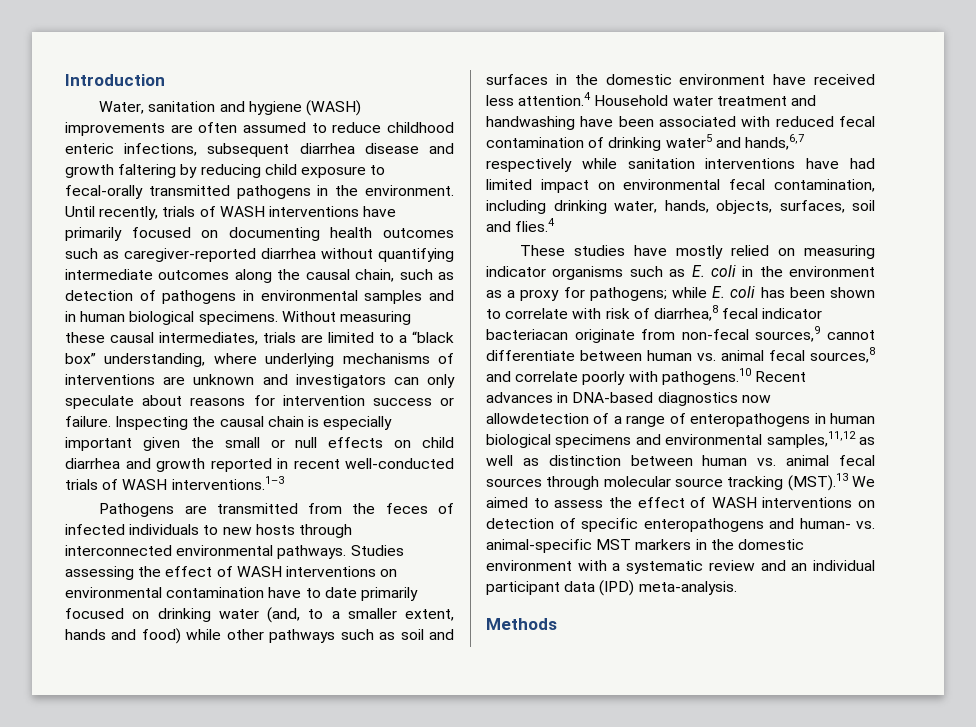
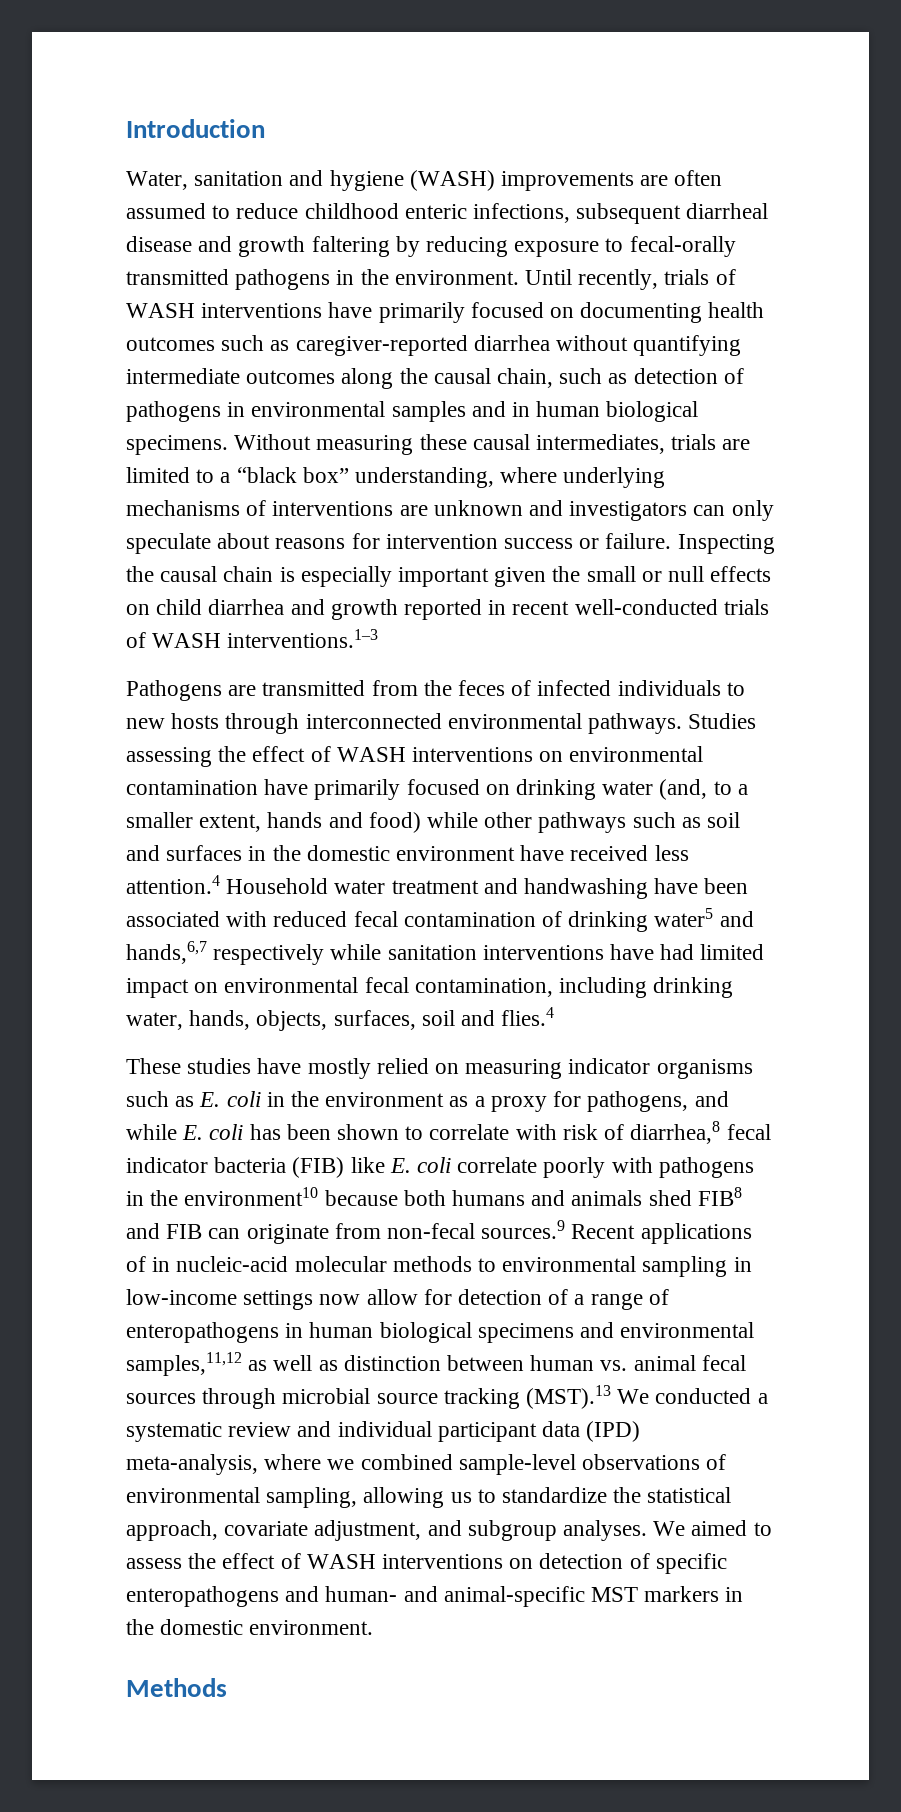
- Water, sanitation and hygiene (WASH) improvements are often assumed to reduce childhood enteric infections, subsequent diarrhea disease and growth faltering by reducing child exposure to fecal-orally transmitted pathogens in the environment.
+ Water, sanitation and hygiene (WASH) improvements are often assumed to reduce childhood enteric infections, subsequent diarrheal disease and growth faltering by reducing exposure to fecal-orally transmitted pathogens in the environment.
- Studies assessing the effect of WASH interventions on environmental contamination have to date primarily focused on drinking water (and, to a smaller extent, hands and food) while other pathways such as soil and surfaces in the domestic environment have received less attention.4 Household water treatment and handwashing have been associated with reduced fecal contamination of drinking water5 and hands,6,7 respectively while sanitation interventions have had limited impact on environmental fecal contamination, including drinking water, hands, objects, surfaces, soil and flies.4
+ Studies assessing the effect of WASH interventions on environmental contamination have primarily focused on drinking water (and, to a smaller extent, hands and food) while other pathways such as soil and surfaces in the domestic environment have received less attention.4 Household water treatment and handwashing have been associated with reduced fecal contamination of drinking water5 and hands,6,7 respectively while sanitation interventions have had limited impact on environmental fecal contamination, including drinking water, hands, objects, surfaces, soil and flies.4
- These studies have mostly relied on measuring indicator organisms such as E. coli in the environment as a proxy for pathogens; while E. coli has been shown to correlate with risk of diarrhea,8 fecal indicator bacteriacan originate from non-fecal sources,9 cannot differentiate between human vs. animal fecal sources,8 and correlate poorly with pathogens.10 Recent advances in DNA-based diagnostics now allowdetection of a range of enteropathogens in human biological specimens and environmental samples,11,12 as well as distinction between human vs. animal fecal sources through molecular source tracking (MST).13 We aimed to assess the effect of WASH interventions on detection of specific enteropathogens and human- vs. animal-specific MST markers in the domestic environment with a systematic review and an individual participant data (IPD) meta-analysis.
+ These studies have mostly relied on measuring indicator organisms such as E. coli in the environment as a proxy for pathogens, and while E. coli has been shown to correlate with risk of diarrhea,8 fecal indicator bacteria (FIB) like E. coli correlate poorly with pathogens in the environment10 because both humans and animals shed FIB8 and FIB can originate from non-fecal sources.9 Recent applications of in nucleic-acid molecular methods to environmental sampling in low-income settings now allow for detection of a range of enteropathogens in human biological specimens and environmental samples,11,12 as well as distinction between human vs. animal fecal sources through microbial source tracking (MST).13 We conducted a systematic review and individual participant data (IPD) meta-analysis, where we combined sample-level observations of environmental sampling, allowing us to standardize the statistical approach, covariate adjustment, and subgroup analyses. We aimed to assess the effect of WASH interventions on detection of specific enteropathogens and human- and animal-specific MST markers in the domestic environment.

